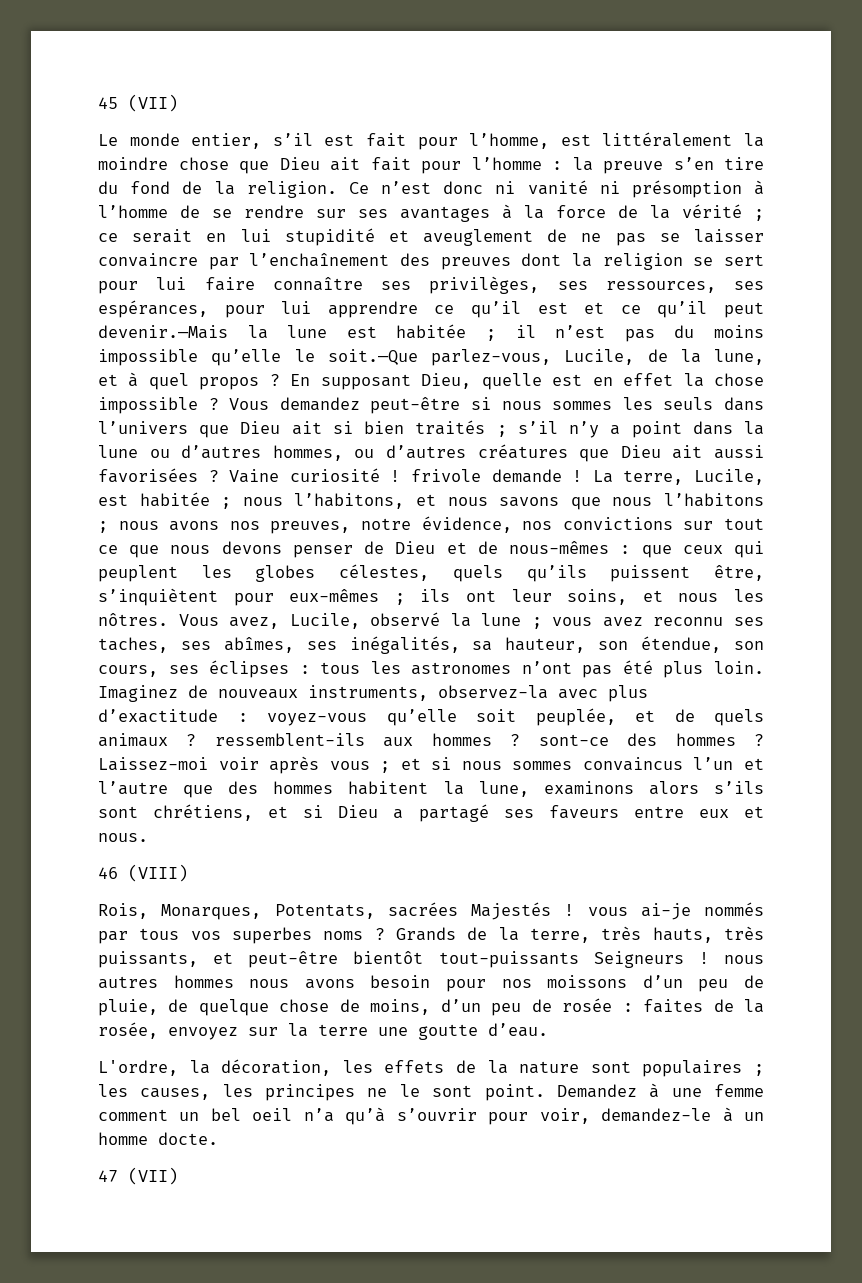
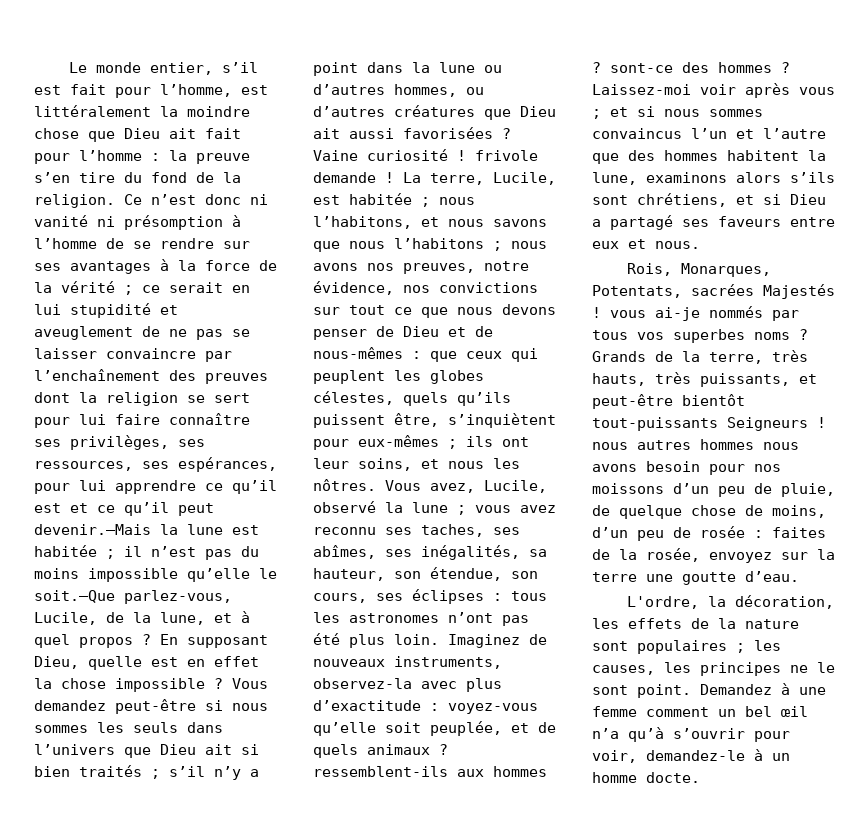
- 45 (VII)
- 46 (VIII)
- Demandez à une femme comment un bel oeil n’a qu’à s’ouvrir pour voir, demandez-le à un homme docte.
+ Demandez à une femme comment un bel œil n’a qu’à s’ouvrir pour voir, demandez-le à un homme docte.
- 47 (VII)

